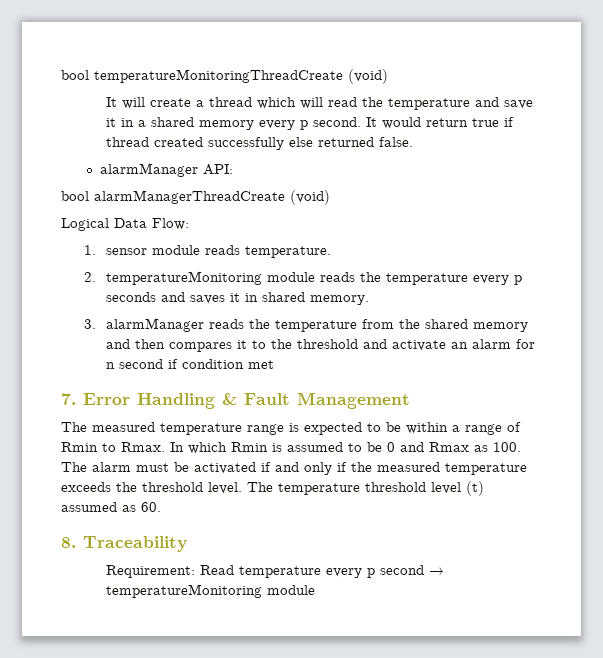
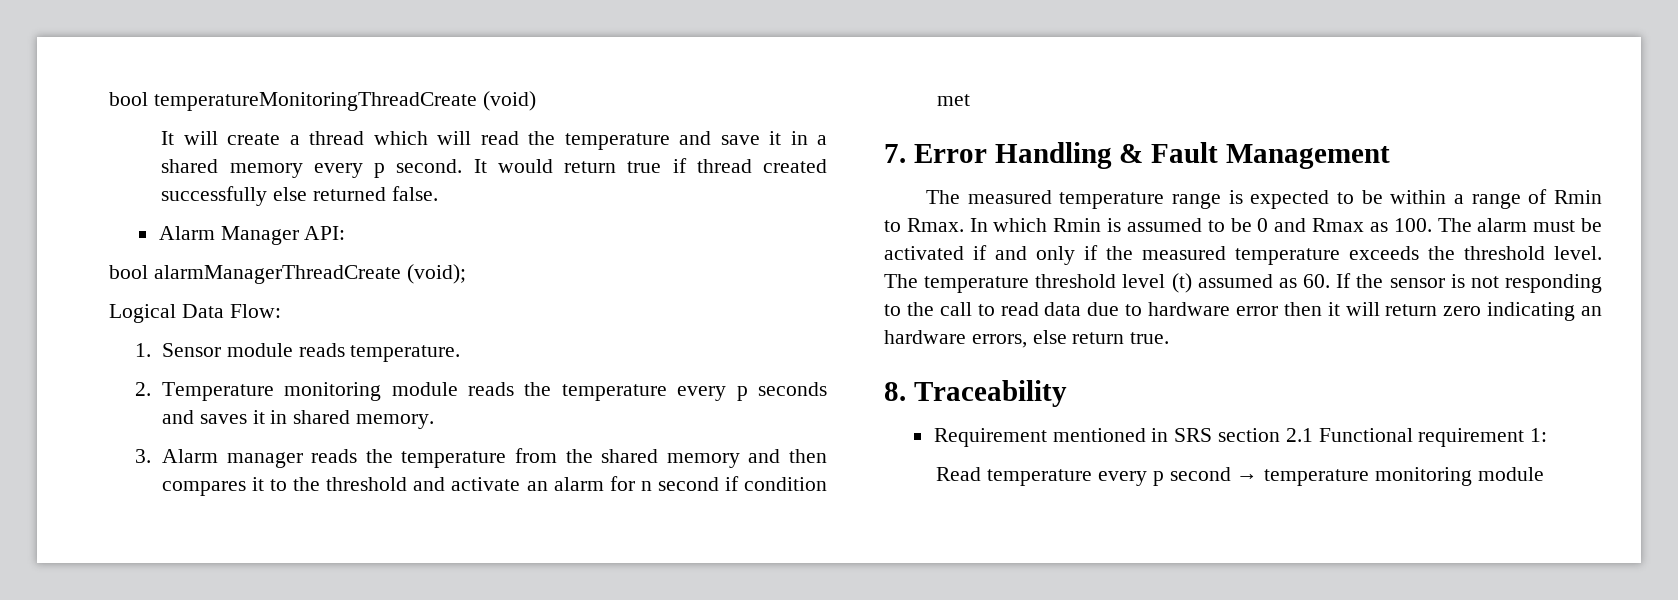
- alarmManager API:
+ Alarm Manager API:
- bool alarmManagerThreadCreate (void)
+ bool alarmManagerThreadCreate (void);
- 1. sensor module reads temperature.
+ 1. Sensor module reads temperature.
- 2. temperatureMonitoring module reads the temperature every p seconds and saves it in shared memory.
+ 2. Temperature monitoring module reads the temperature every p seconds and saves it in shared memory.
- 3. alarmManager reads the temperature from the shared memory and then compares it to the threshold and activate an alarm for n second if condition met
+ 3. Alarm manager reads the temperature from the shared memory and then compares it to the threshold and activate an alarm for n second if condition met
- The temperature threshold level (t) assumed as 60.
+ The temperature threshold level (t) assumed as 60. If the sensor is not responding to the call to read data due to hardware error then it will return zero indicating an hardware errors, else return true.
  8. Traceability
- Requirement: Read temperature every p second → temperatureMonitoring module
+ Requirement mentioned in SRS section 2.1 Functional requirement 1:
+ Read temperature every p second → temperature monitoring module

